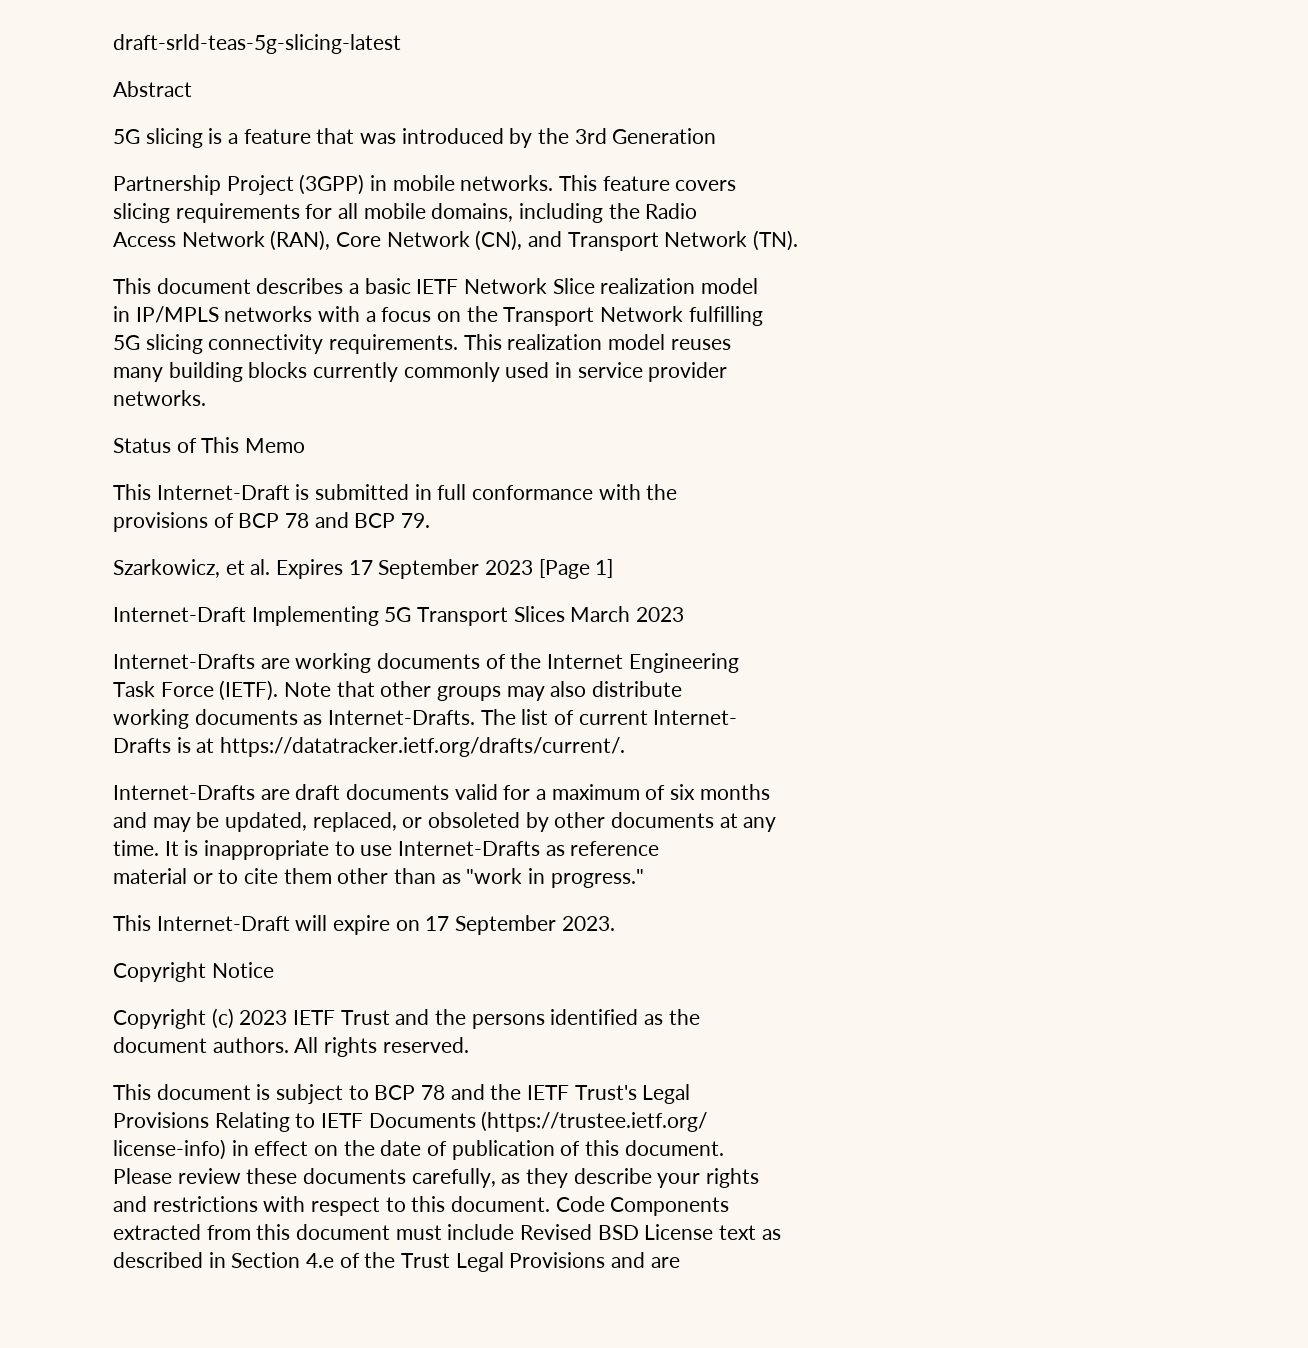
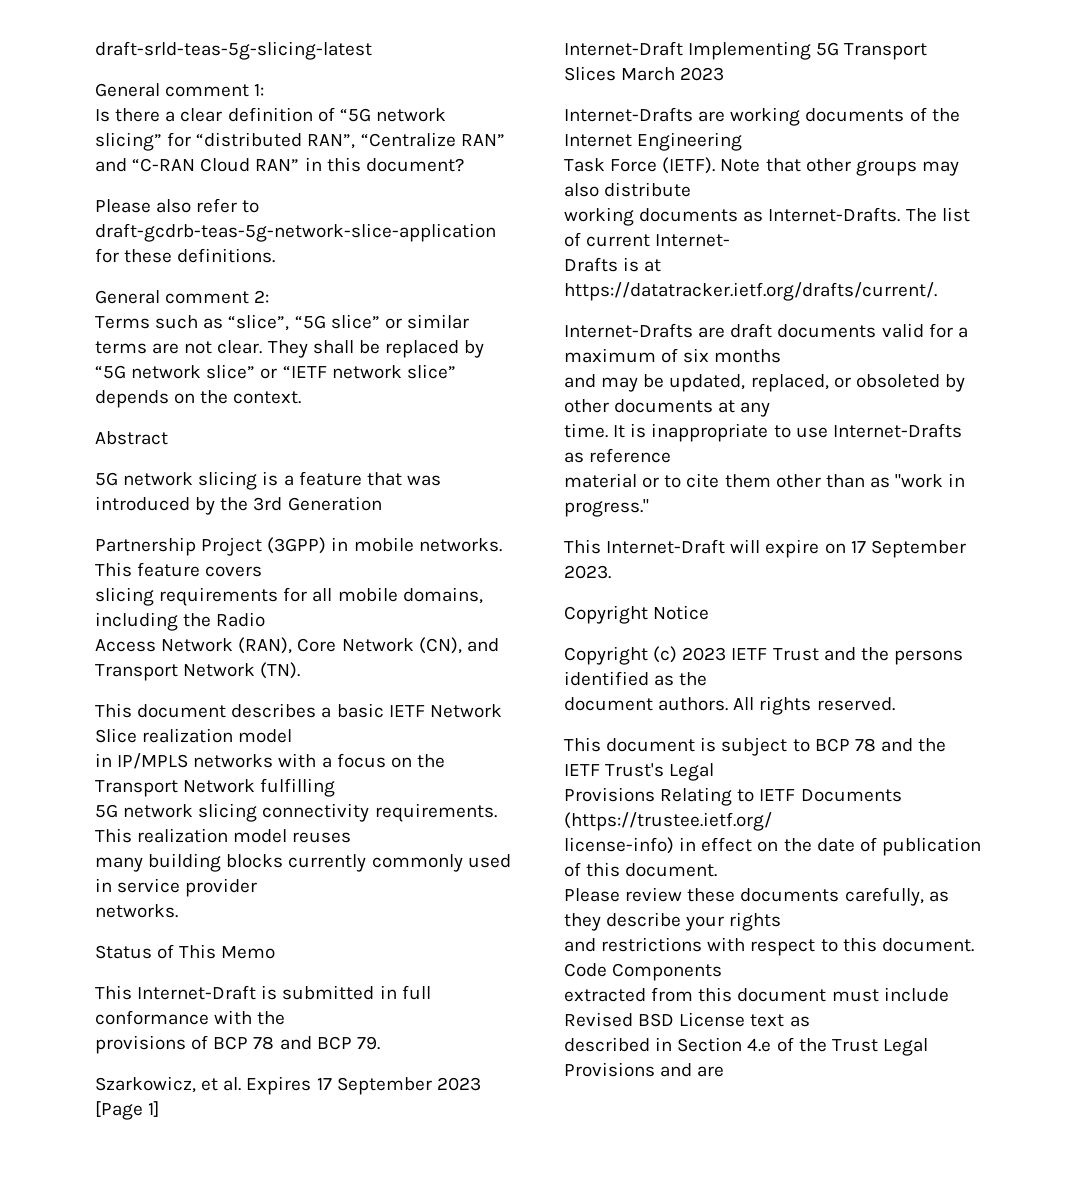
+ General comment 1:
+ Is there a clear definition of “5G network slicing” for “distributed RAN”, “Centralize RAN” and “C-RAN Cloud RAN” in this document?
+ Please also refer to draft-gcdrb-teas-5g-network-slice-application for these definitions.
+ General comment 2:
+ Terms such as “slice”, “5G slice” or similar terms are not clear. They shall be replaced by “5G network slice” or “IETF network slice” depends on the context.
- 5G slicing is a feature that was introduced by the 3rd Generation
+ 5G network slicing is a feature that was introduced by the 3rd Generation
- 5G slicing connectivity requirements.
+ 5G network slicing connectivity requirements.

